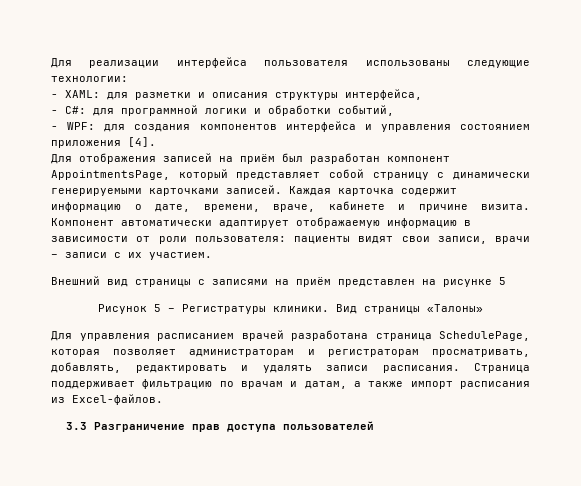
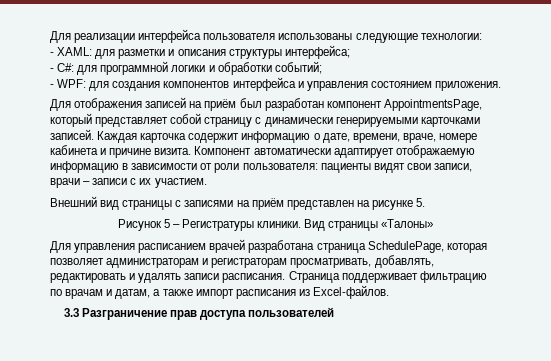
- - XAML: для разметки и описания структуры интерфейса,
+ - XAML: для разметки и описания структуры интерфейса;
- - C#: для программной логики и обработки событий,
+ - C#: для программной логики и обработки событий;
- - WPF: для создания компонентов интерфейса и управления состоянием приложения [4].
+ - WPF: для создания компонентов интерфейса и управления состоянием приложения.
- Каждая карточка содержит информацию о дате, времени, враче, кабинете и причине визита.
+ Каждая карточка содержит информацию о дате, времени, враче, номере кабинета и причине визита.
- Внешний вид страницы с записями на приём представлен на рисунке 5
+ Внешний вид страницы с записями на приём представлен на рисунке 5.

